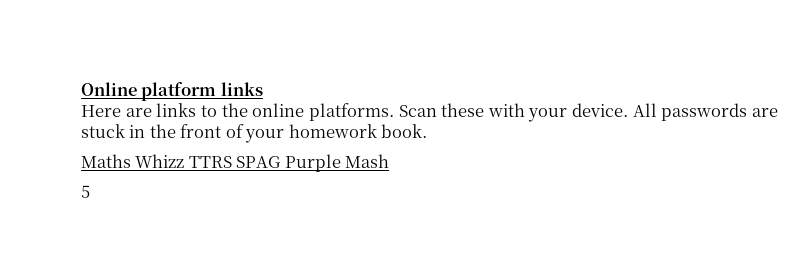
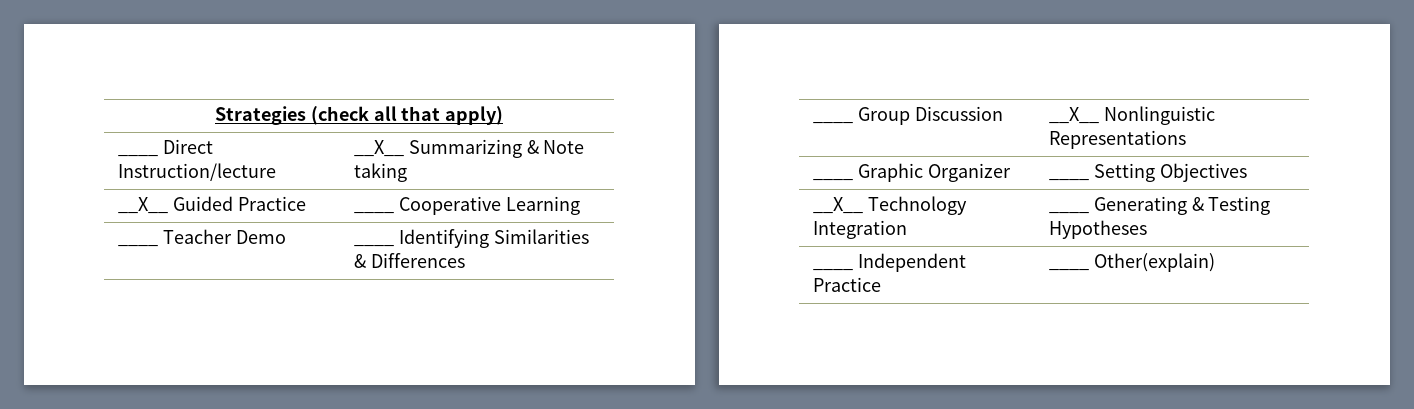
- Online platform links
- Here are links to the online platforms. Scan these with your device. All passwords are stuck in the front of your homework book.
- Maths Whizz TTRS SPAG Purple Mash
- 5
+ Strategies (check all that apply)
+ ____ Direct Instruction/lecture | __X__ Summarizing & Note taking
+ __X__ Guided Practice | ____ Cooperative Learning
+ ____ Teacher Demo | ____ Identifying Similarities & Differences
+ ____ Group Discussion | __X__ Nonlinguistic Representations
+ ____ Graphic Organizer | ____ Setting Objectives
+ __X__ Technology Integration | ____ Generating & Testing Hypotheses
+ ____ Independent Practice | ____ Other(explain)

